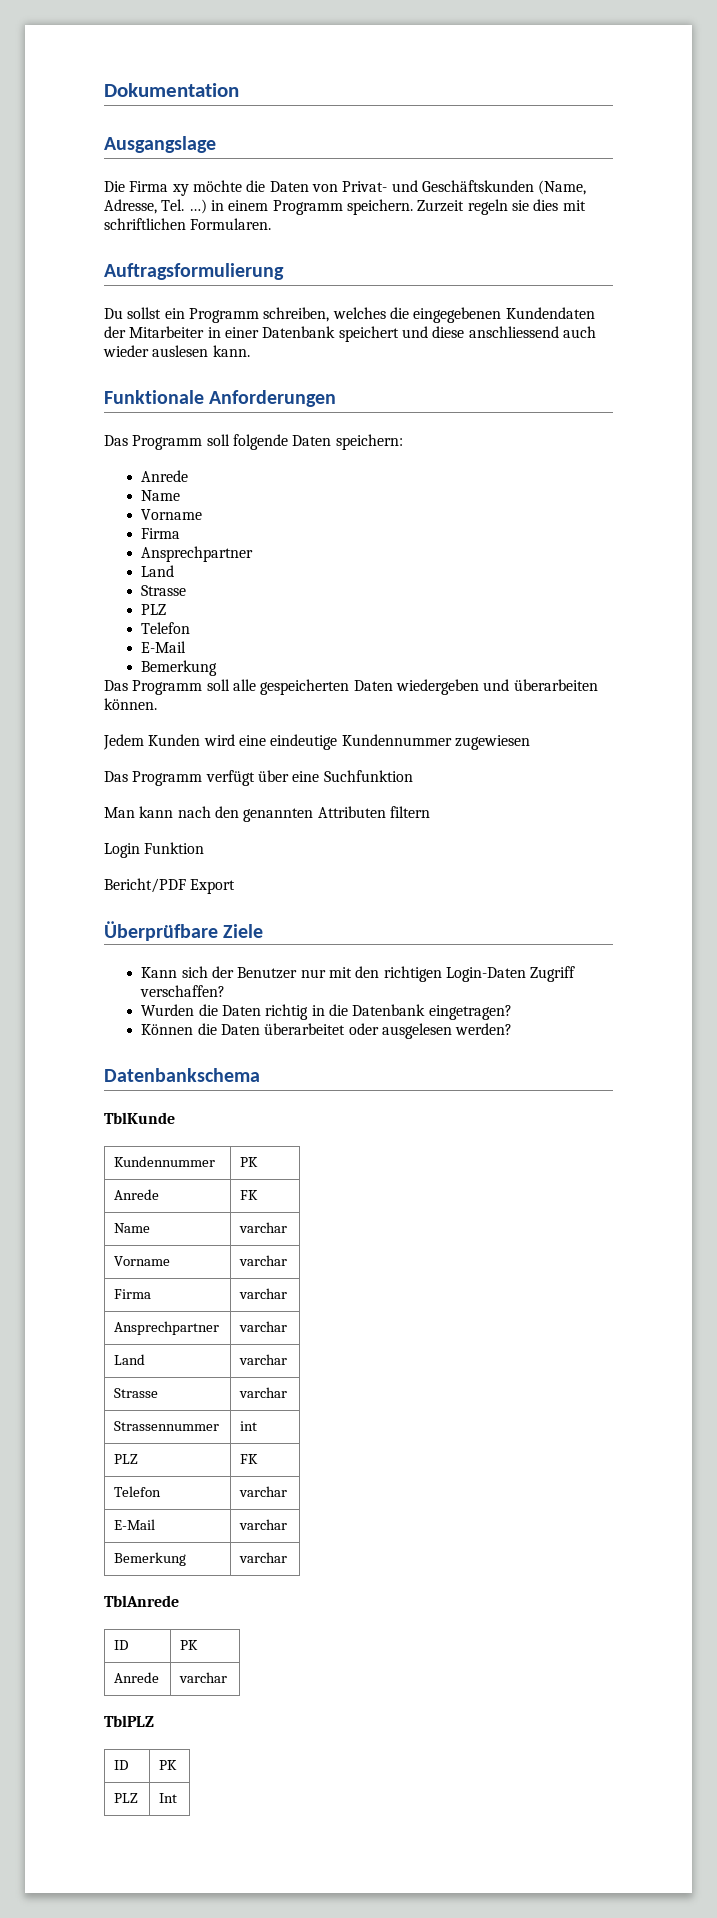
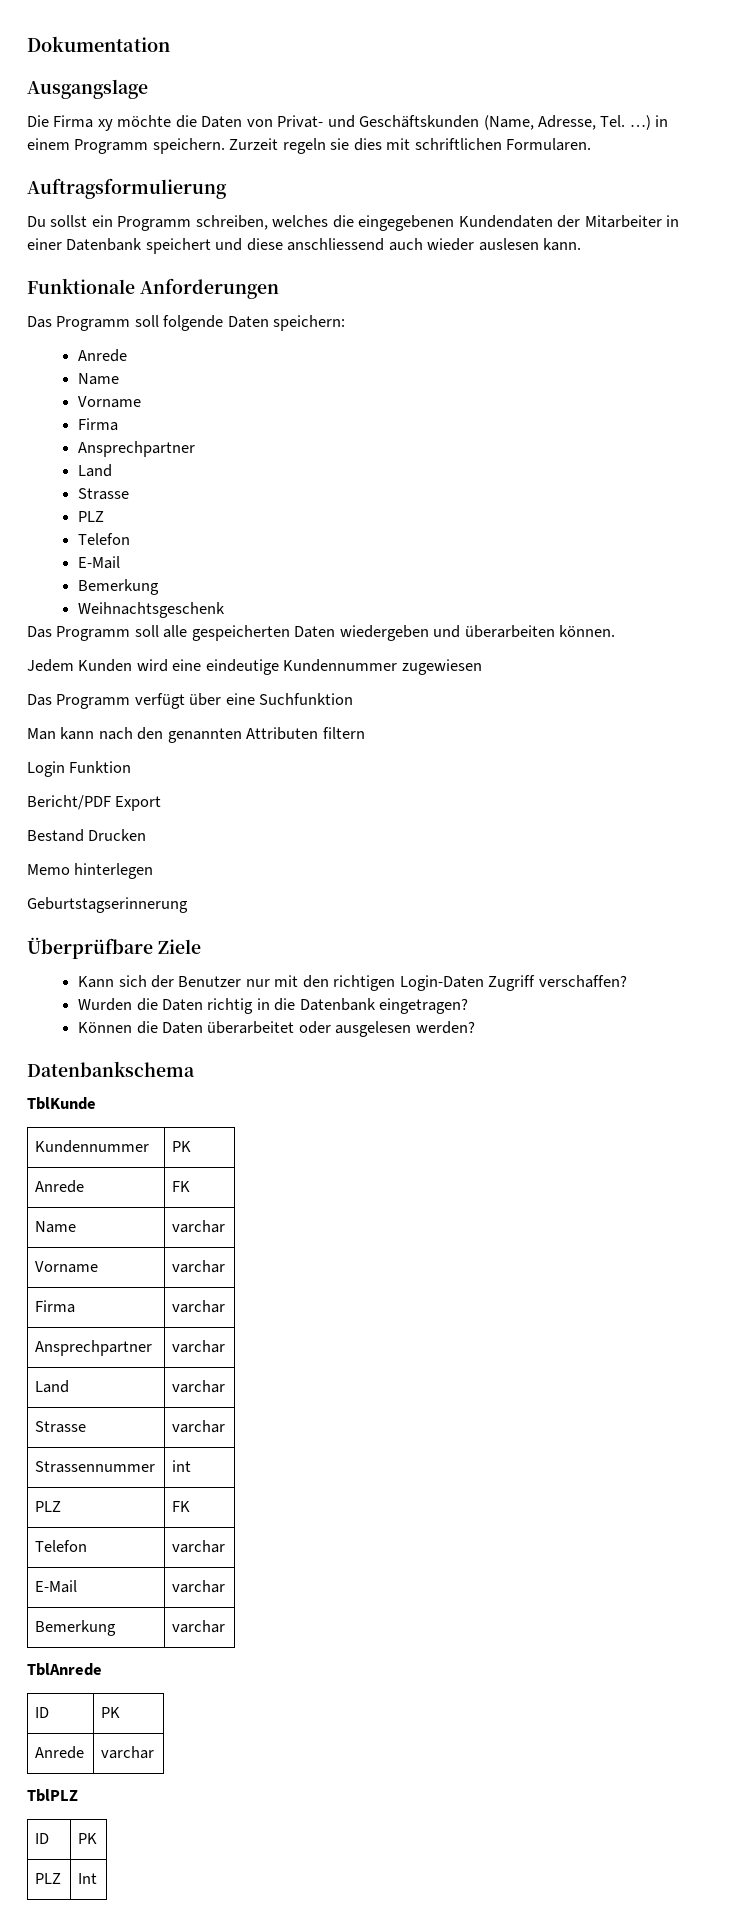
+ Weihnachtsgeschenk
+ Bestand Drucken
+ Memo hinterlegen
+ Geburtstagserinnerung

